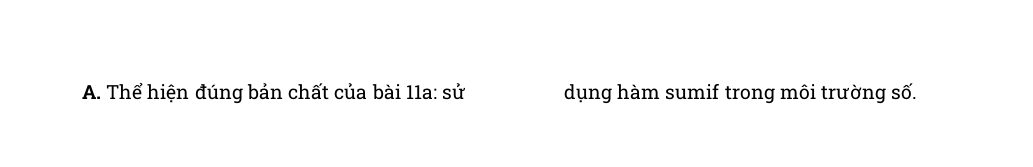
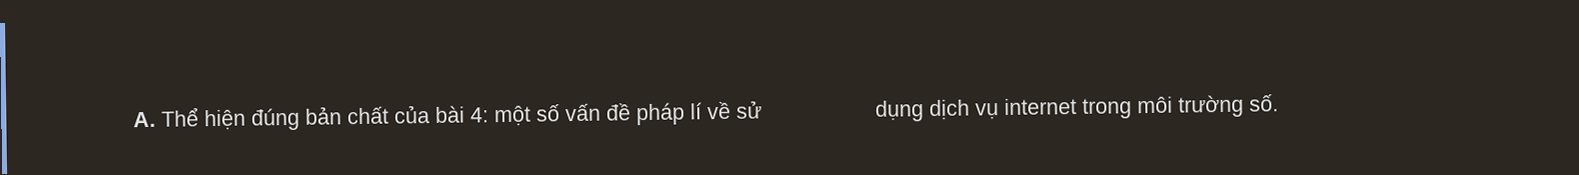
- A. Thể hiện đúng bản chất của bài 11a: sử dụng hàm sumif trong môi trường số.
+ A. Thể hiện đúng bản chất của bài 4: một số vấn đề pháp lí về sử dụng dịch vụ internet trong môi trường số.

